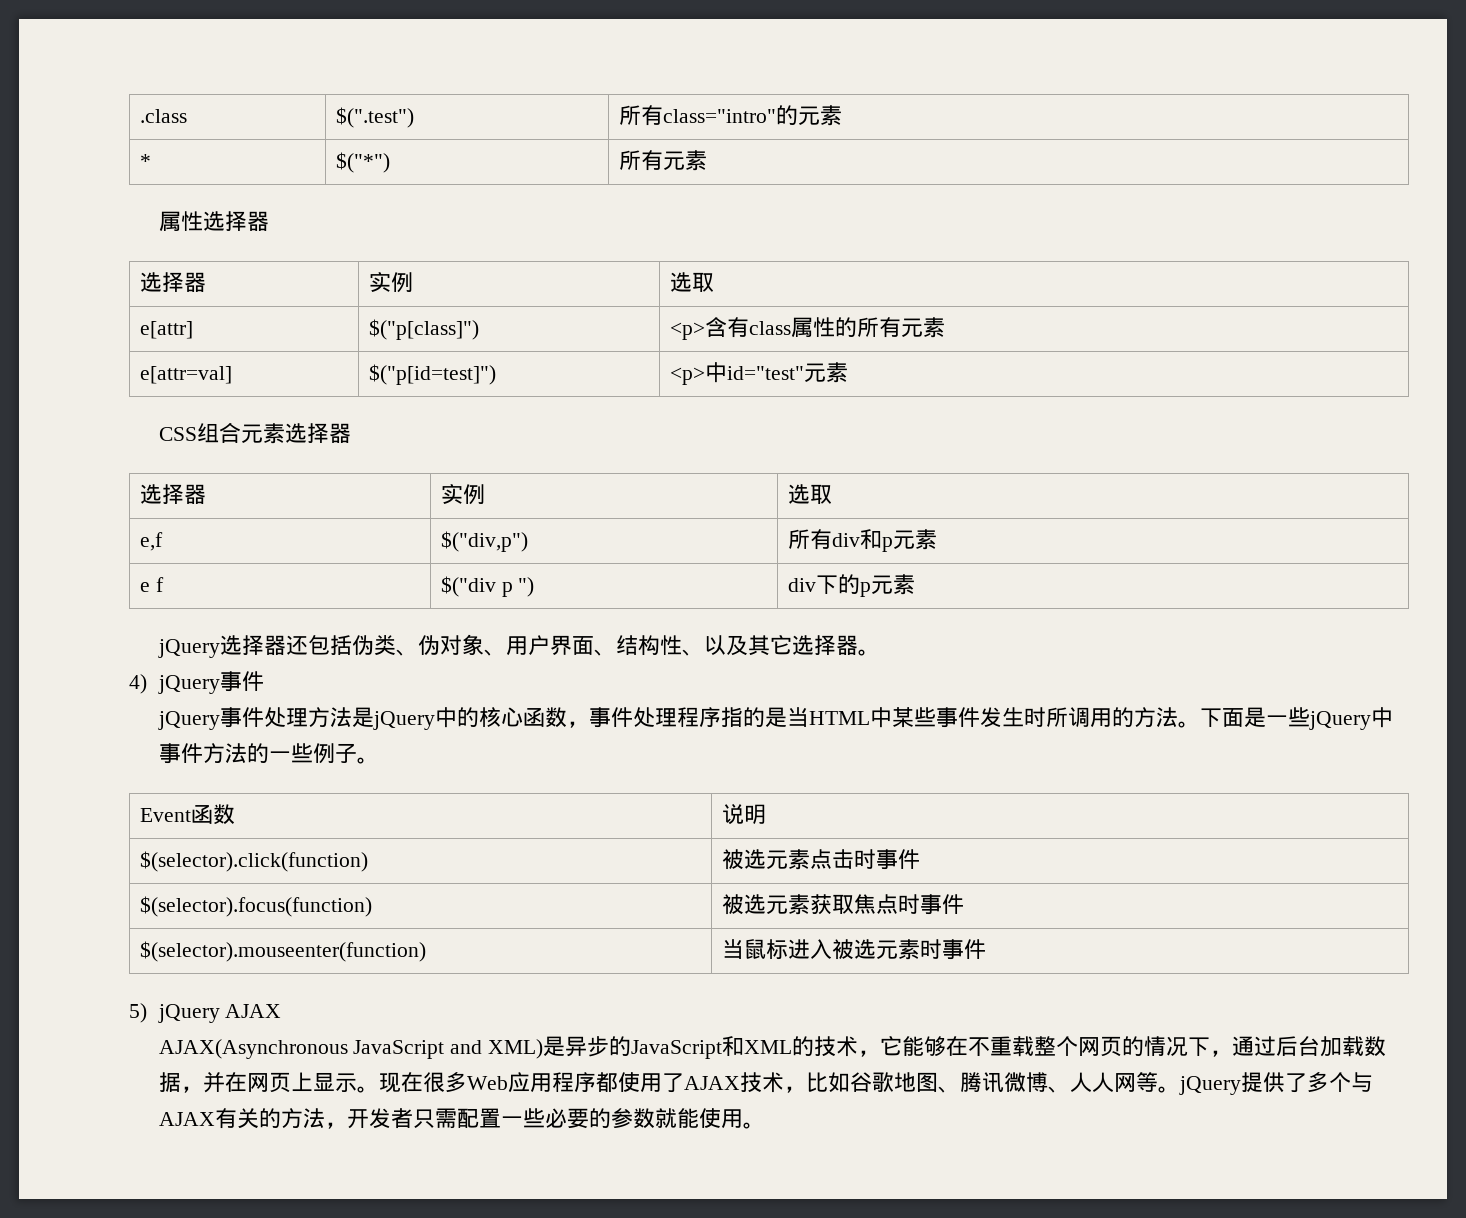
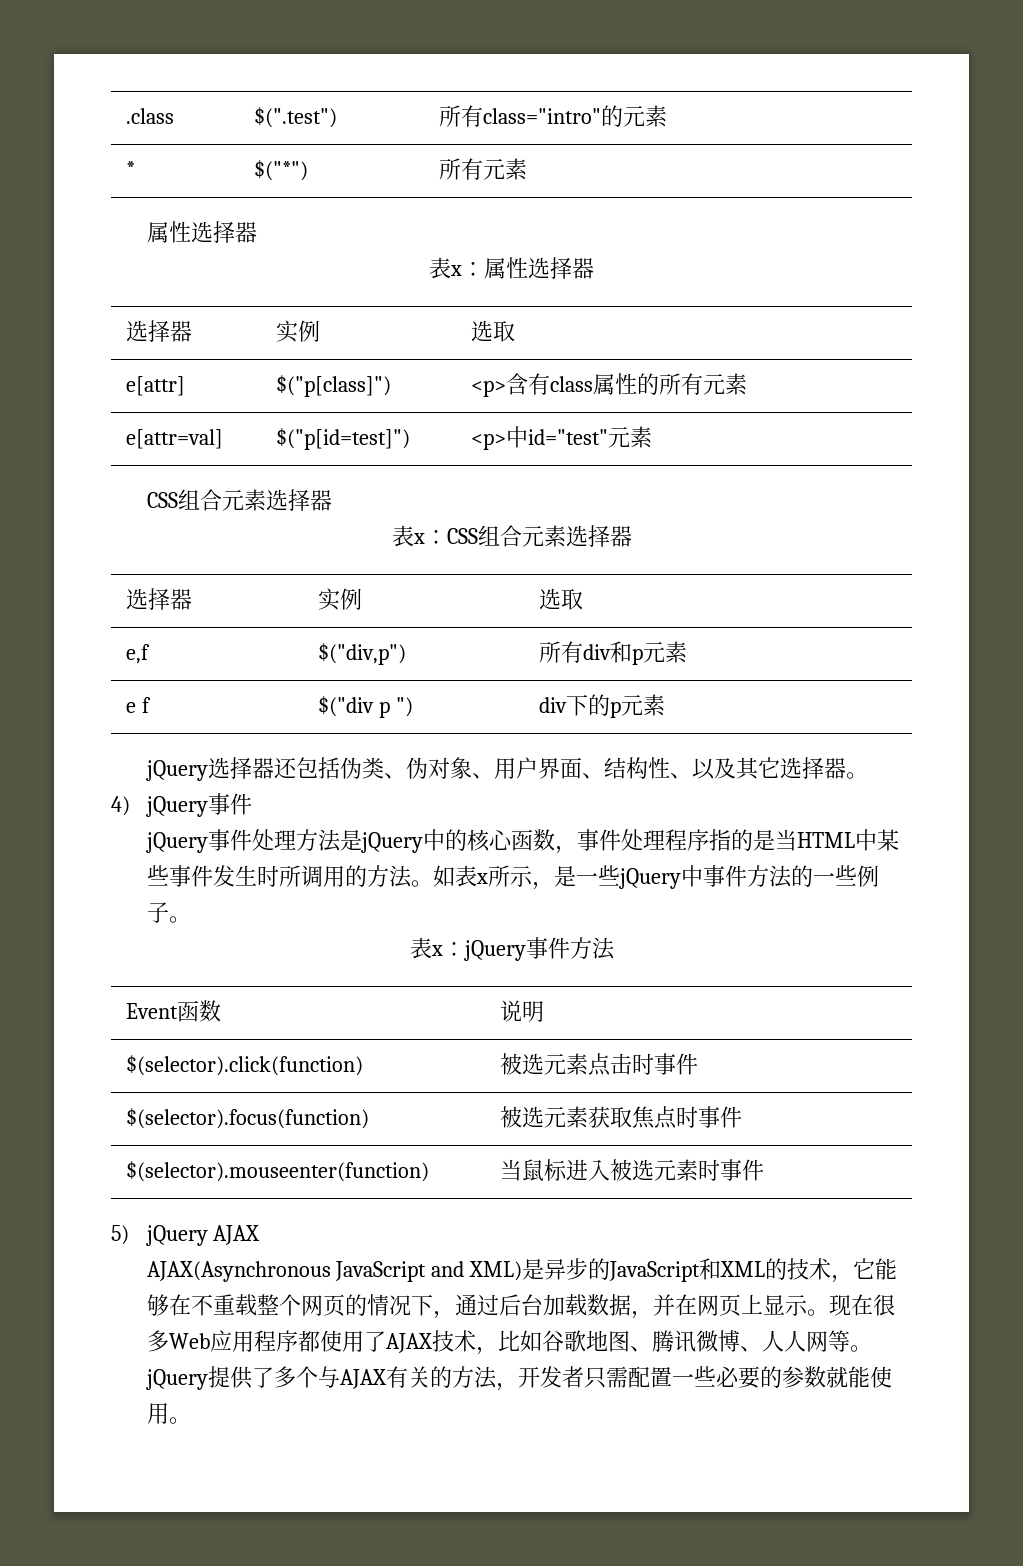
+ 表x：属性选择器
+ 表x：CSS组合元素选择器
- 下面是一些jQuery中事件方法的一些例子。
+ 如表x所示，是一些jQuery中事件方法的一些例子。
+ 表x：jQuery事件方法

